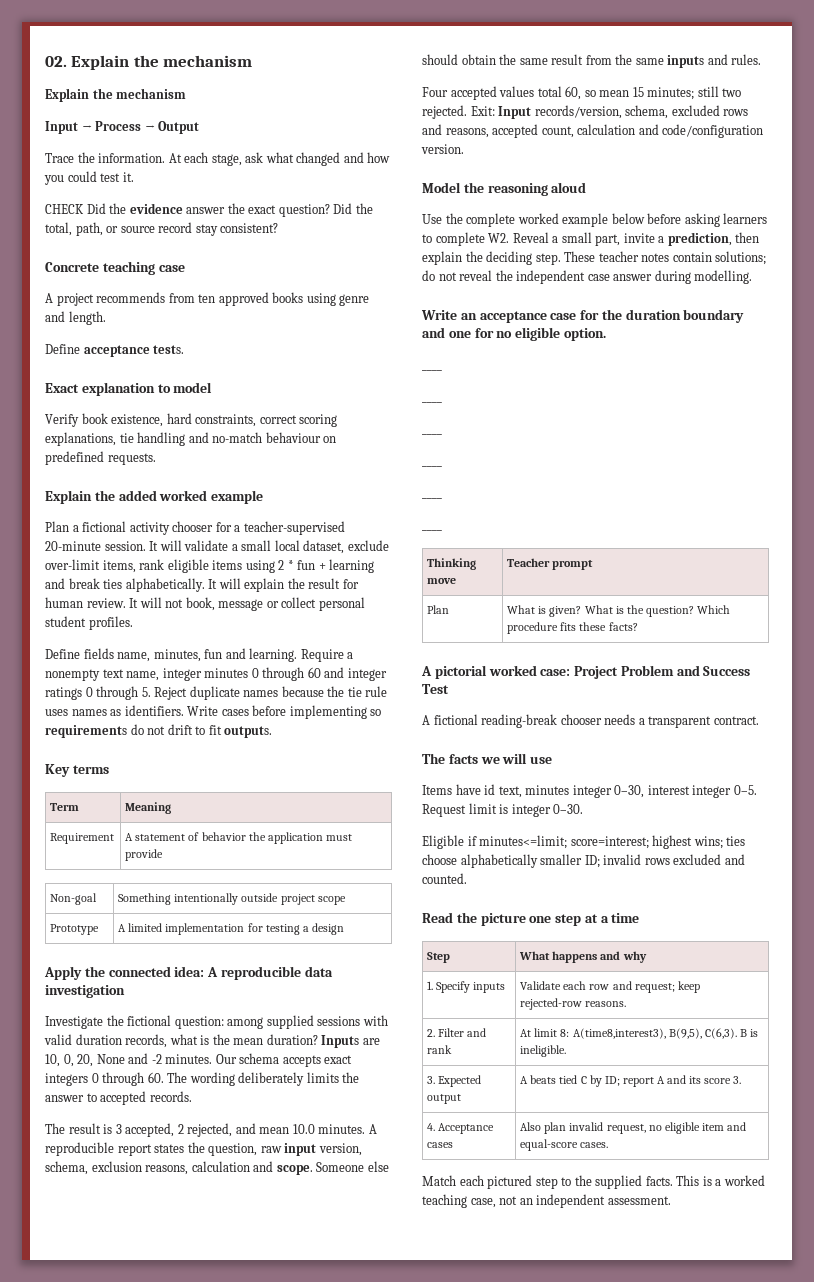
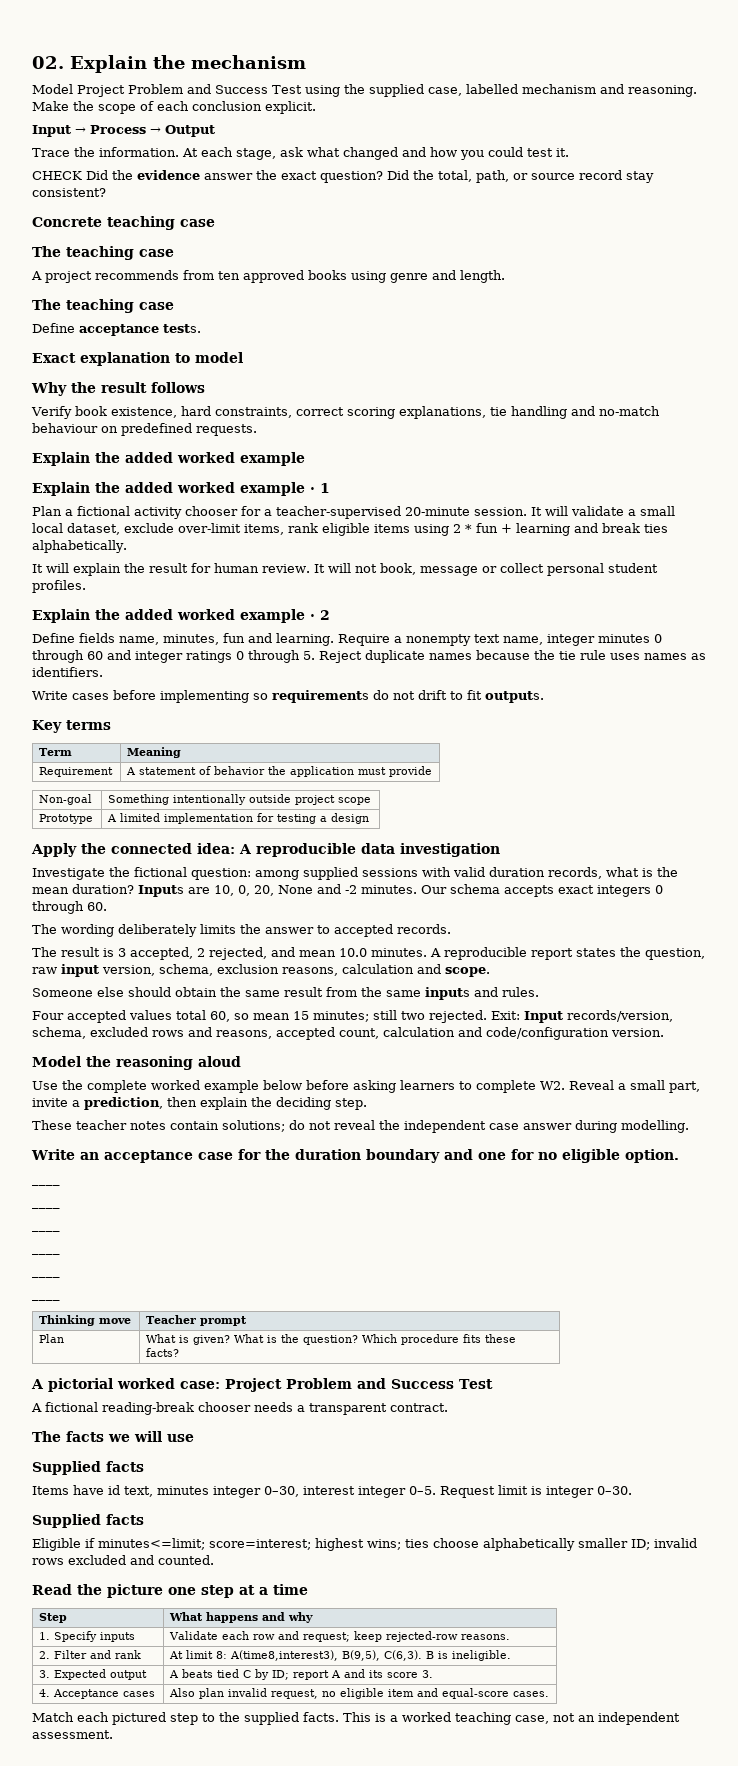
  02. Explain the mechanism
- Explain the mechanism
+ Model Project Problem and Success Test using the supplied case, labelled mechanism and reasoning. Make the scope of each conclusion explicit.
  Concrete teaching case
+ The teaching case
  A project recommends from ten approved books using genre and length.
+ The teaching case
+ Why the result follows
+ Explain the added worked example · 1
- It will validate a small local dataset, exclude over-limit items, rank eligible items using 2 * fun + learning and break ties alphabetically. It will explain the result for human review.
+ It will validate a small local dataset, exclude over-limit items, rank eligible items using 2 * fun + learning and break ties alphabetically.
+ It will explain the result for human review.
+ Explain the added worked example · 2
- Require a nonempty text name, integer minutes 0 through 60 and integer ratings 0 through 5. Reject duplicate names because the tie rule uses names as identifiers. Write cases before implementing so requirements do not drift to fit outputs.
+ Require a nonempty text name, integer minutes 0 through 60 and integer ratings 0 through 5. Reject duplicate names because the tie rule uses names as identifiers.
+ Write cases before implementing so requirements do not drift to fit outputs.
- Our schema accepts exact integers 0 through 60. The wording deliberately limits the answer to accepted records.
+ Our schema accepts exact integers 0 through 60.
+ The wording deliberately limits the answer to accepted records.
- A reproducible report states the question, raw input version, schema, exclusion reasons, calculation and scope. Someone else should obtain the same result from the same inputs and rules.
+ A reproducible report states the question, raw input version, schema, exclusion reasons, calculation and scope.
+ Someone else should obtain the same result from the same inputs and rules.
- Use the complete worked example below before asking learners to complete W2. Reveal a small part, invite a prediction, then explain the deciding step. These teacher notes contain solutions; do not reveal the independent case answer during modelling.
+ Use the complete worked example below before asking learners to complete W2. Reveal a small part, invite a prediction, then explain the deciding step.
+ These teacher notes contain solutions; do not reveal the independent case answer during modelling.
  The facts we will use
+ Supplied facts
  Request limit is integer 0–30.
+ Supplied facts

